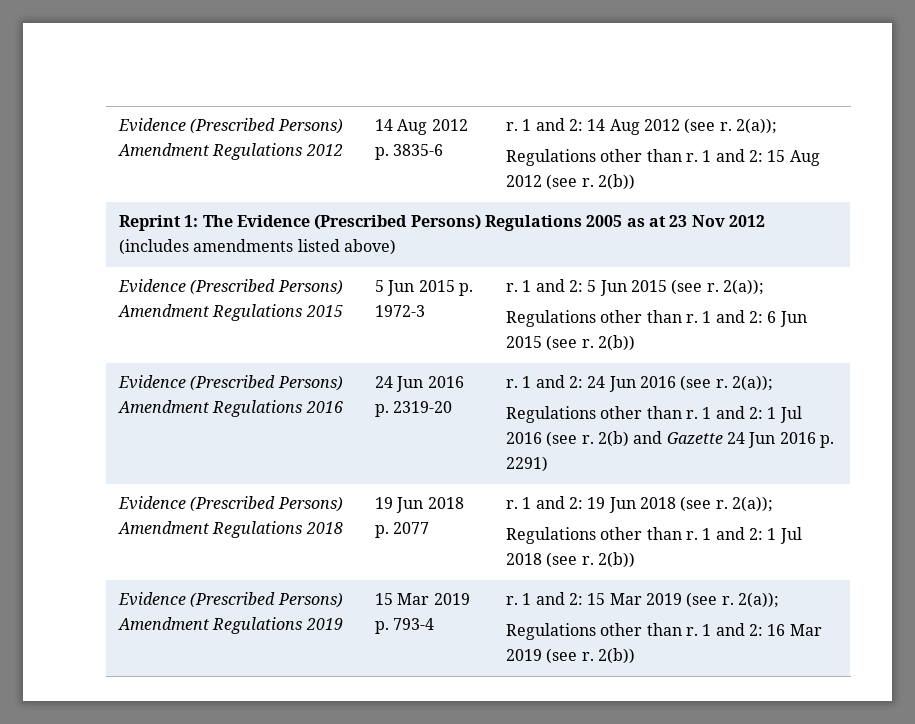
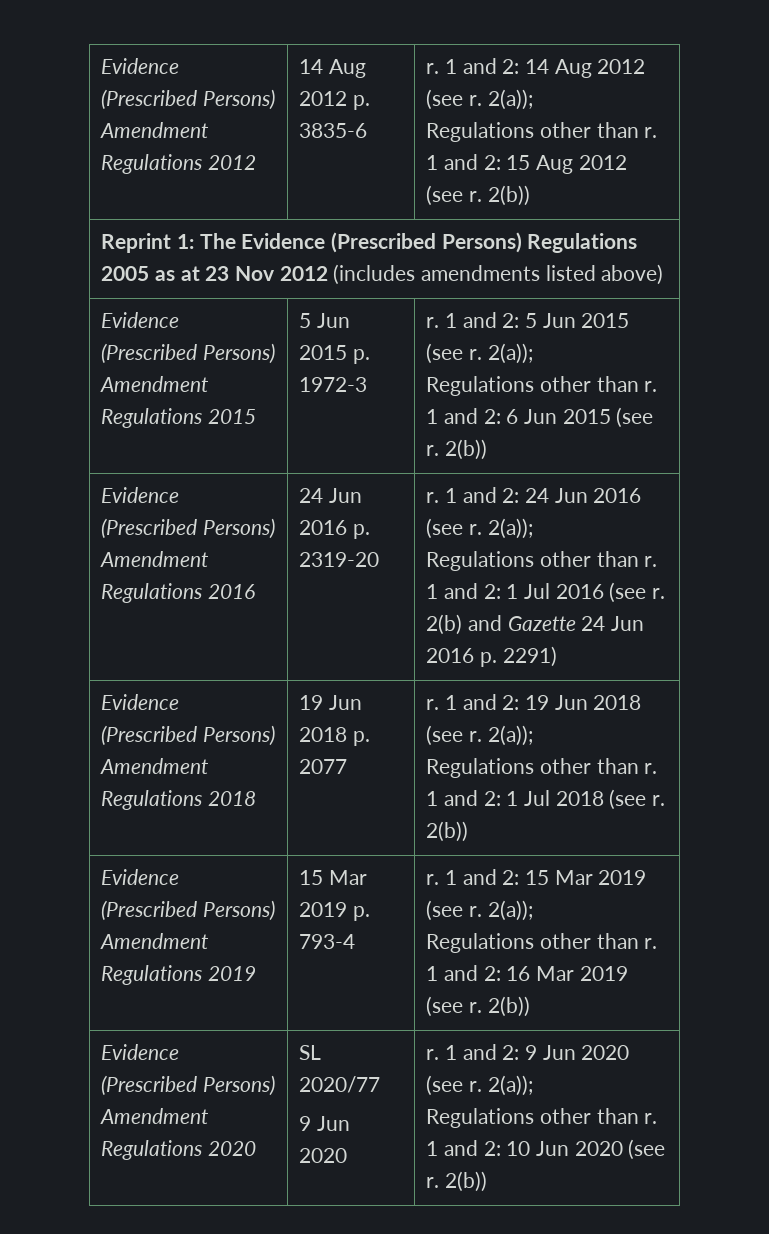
+ Evidence (Prescribed Persons) Amendment Regulations 2020 | SL 2020/77
+ 9 Jun 2020 | r. 1 and 2: 9 Jun 2020 (see r. 2(a));
+ Regulations other than r. 1 and 2: 10 Jun 2020 (see r. 2(b))

